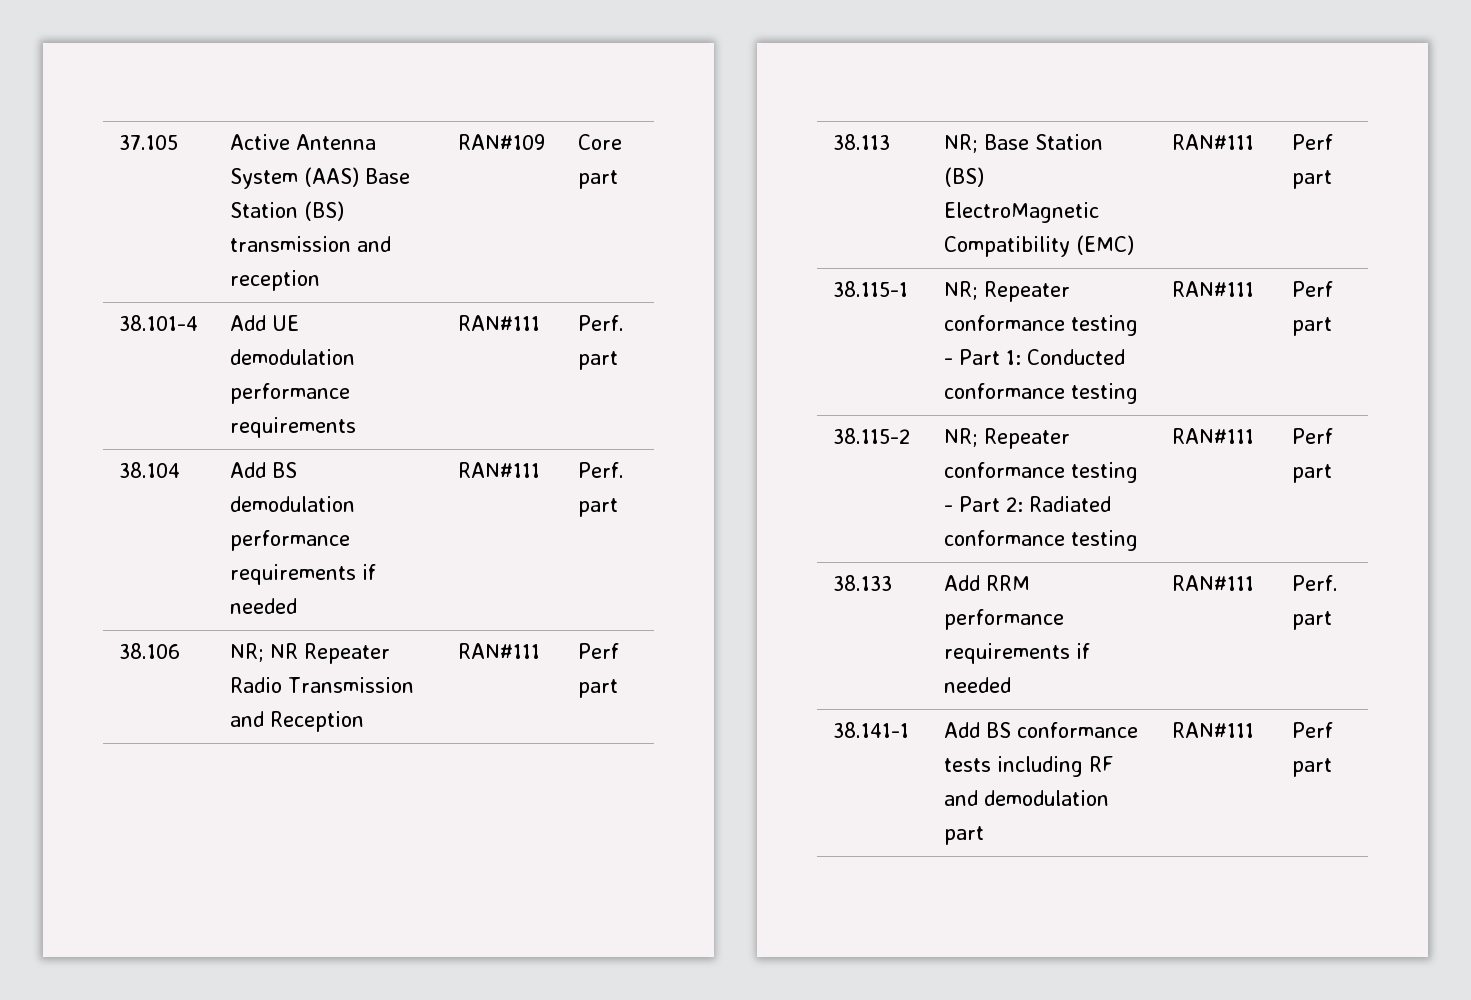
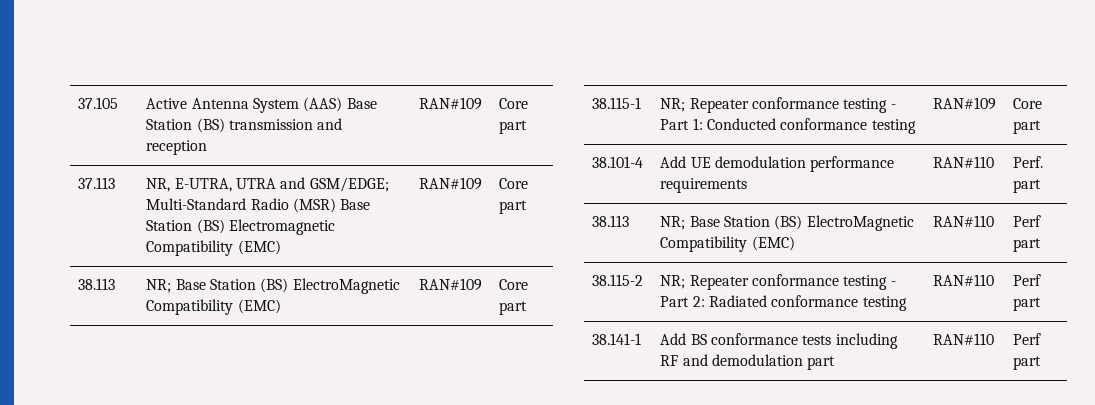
- 38.101-4 | Add UE demodulation performance requirements | RAN#111 | Perf. part
- 38.104 | Add BS demodulation performance requirements if needed | RAN#111 | Perf. part
- 38.106 | NR; NR Repeater Radio Transmission and Reception | RAN#111 | Perf part
- 38.113 | NR; Base Station (BS) ElectroMagnetic Compatibility (EMC) | RAN#111 | Perf part
+ 37.113 | NR, E-UTRA, UTRA and GSM/EDGE; Multi-Standard Radio (MSR) Base Station (BS) Electromagnetic Compatibility (EMC) | RAN#109 | Core part
+ 38.113 | NR; Base Station (BS) ElectroMagnetic Compatibility (EMC) | RAN#109 | Core part
- 38.115-1 | NR; Repeater conformance testing - Part 1: Conducted conformance testing | RAN#111 | Perf part
+ 38.115-1 | NR; Repeater conformance testing - Part 1: Conducted conformance testing | RAN#109 | Core part
+ 38.101-4 | Add UE demodulation performance requirements | RAN#110 | Perf. part
+ 38.113 | NR; Base Station (BS) ElectroMagnetic Compatibility (EMC) | RAN#110 | Perf part
- 38.115-2 | NR; Repeater conformance testing - Part 2: Radiated conformance testing | RAN#111 | Perf part
- 38.133 | Add RRM performance requirements if needed | RAN#111 | Perf. part
+ 38.115-2 | NR; Repeater conformance testing - Part 2: Radiated conformance testing | RAN#110 | Perf part
- 38.141-1 | Add BS conformance tests including RF and demodulation part | RAN#111 | Perf part
+ 38.141-1 | Add BS conformance tests including RF and demodulation part | RAN#110 | Perf part

